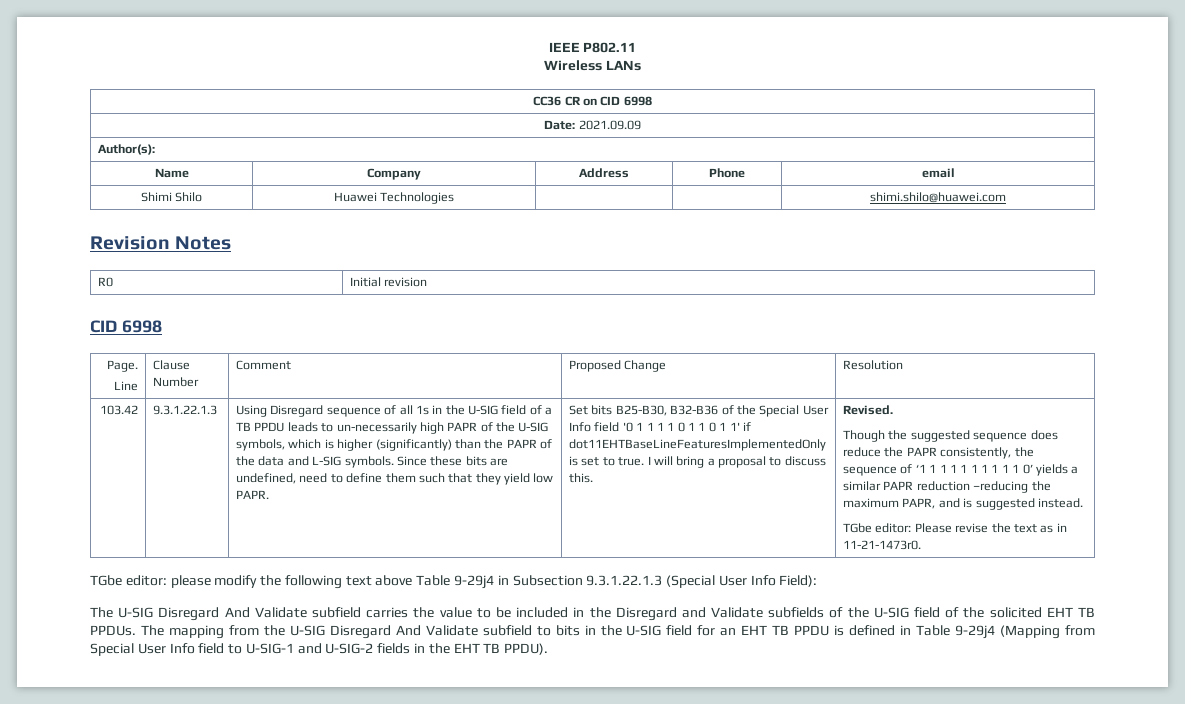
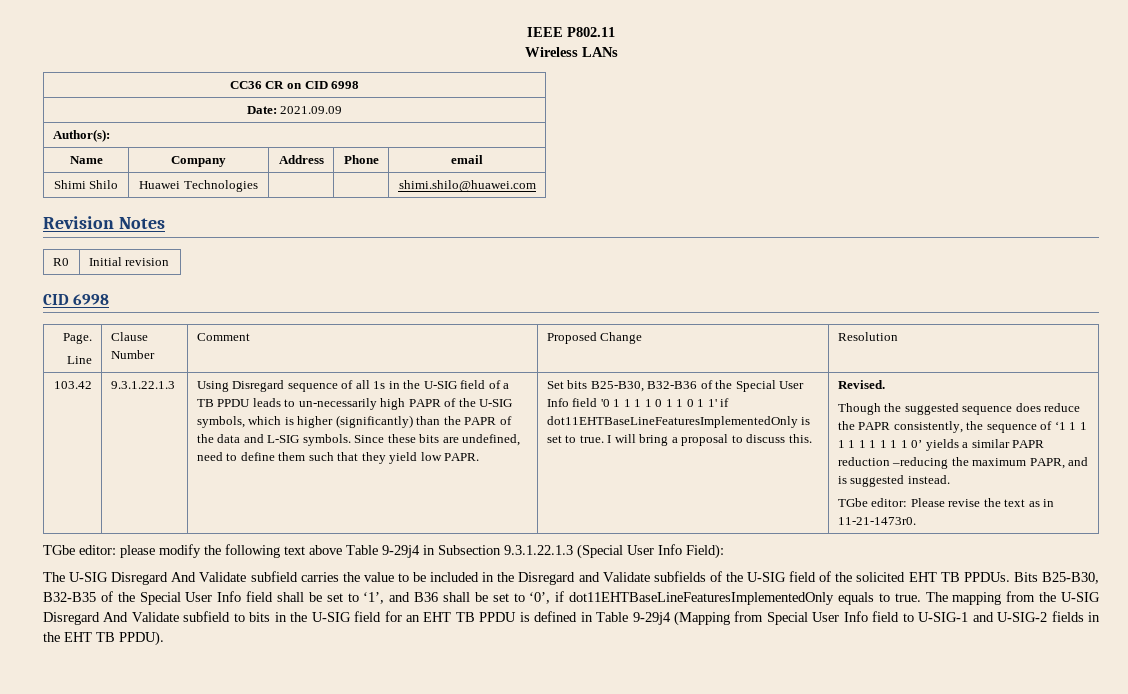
+ Bits B25-B30, B32-B35 of the Special User Info field shall be set to ‘1’, and B36 shall be set to ‘0’, if dot11EHTBaseLineFeaturesImplementedOnly equals to true.

